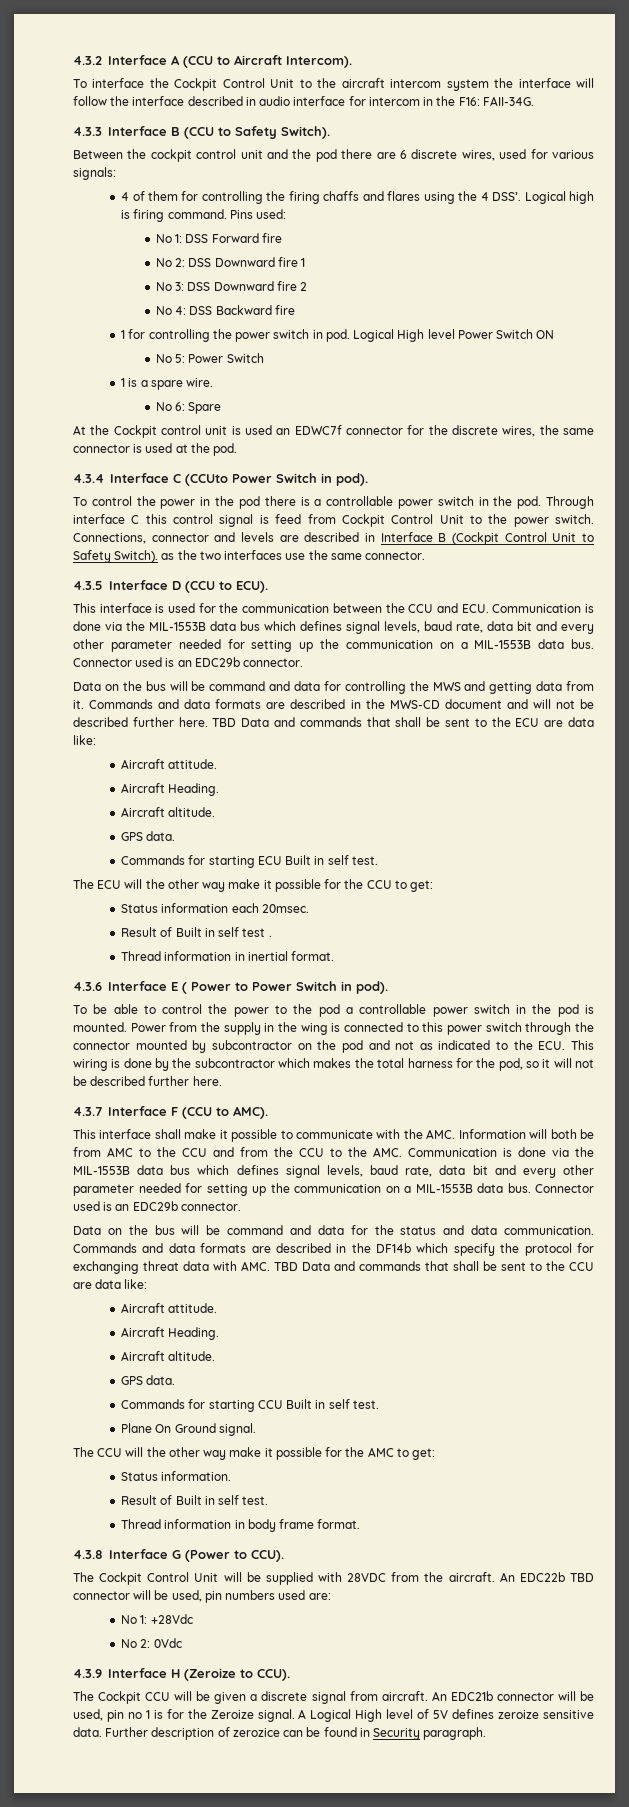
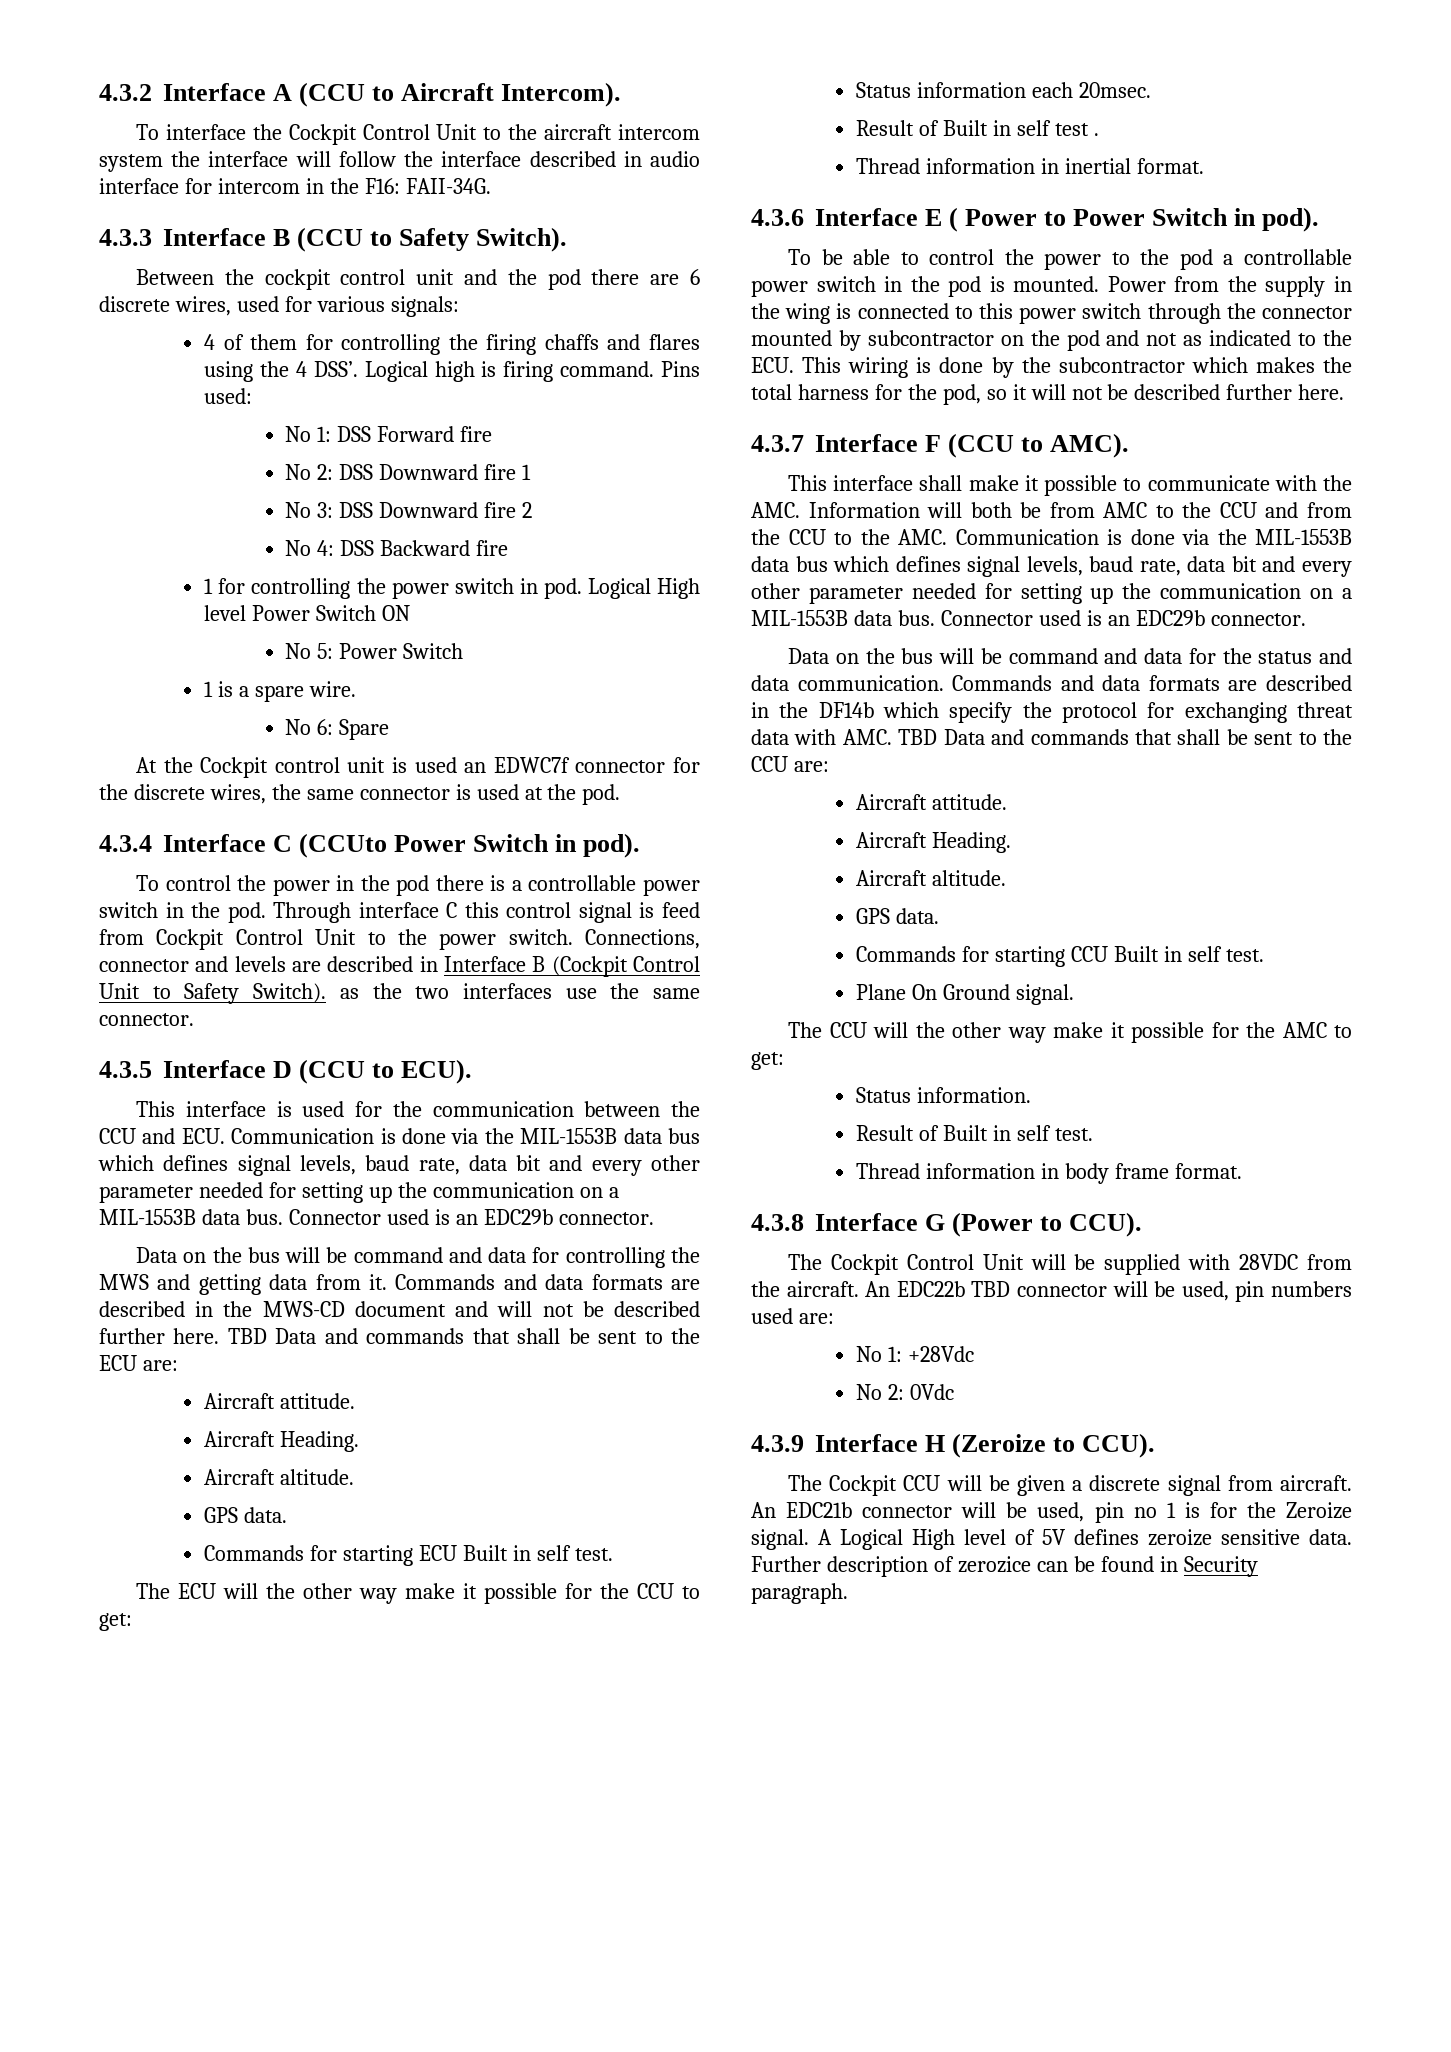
- TBD Data and commands that shall be sent to the ECU are data like:
+ TBD Data and commands that shall be sent to the ECU are:
- Commands and data formats are described in the DF14b which specify the protocol for exchanging threat data with AMC. TBD Data and commands that shall be sent to the CCU are data like:
+ Commands and data formats are described in the DF14b which specify the protocol for exchanging threat data with AMC. TBD Data and commands that shall be sent to the CCU are:

